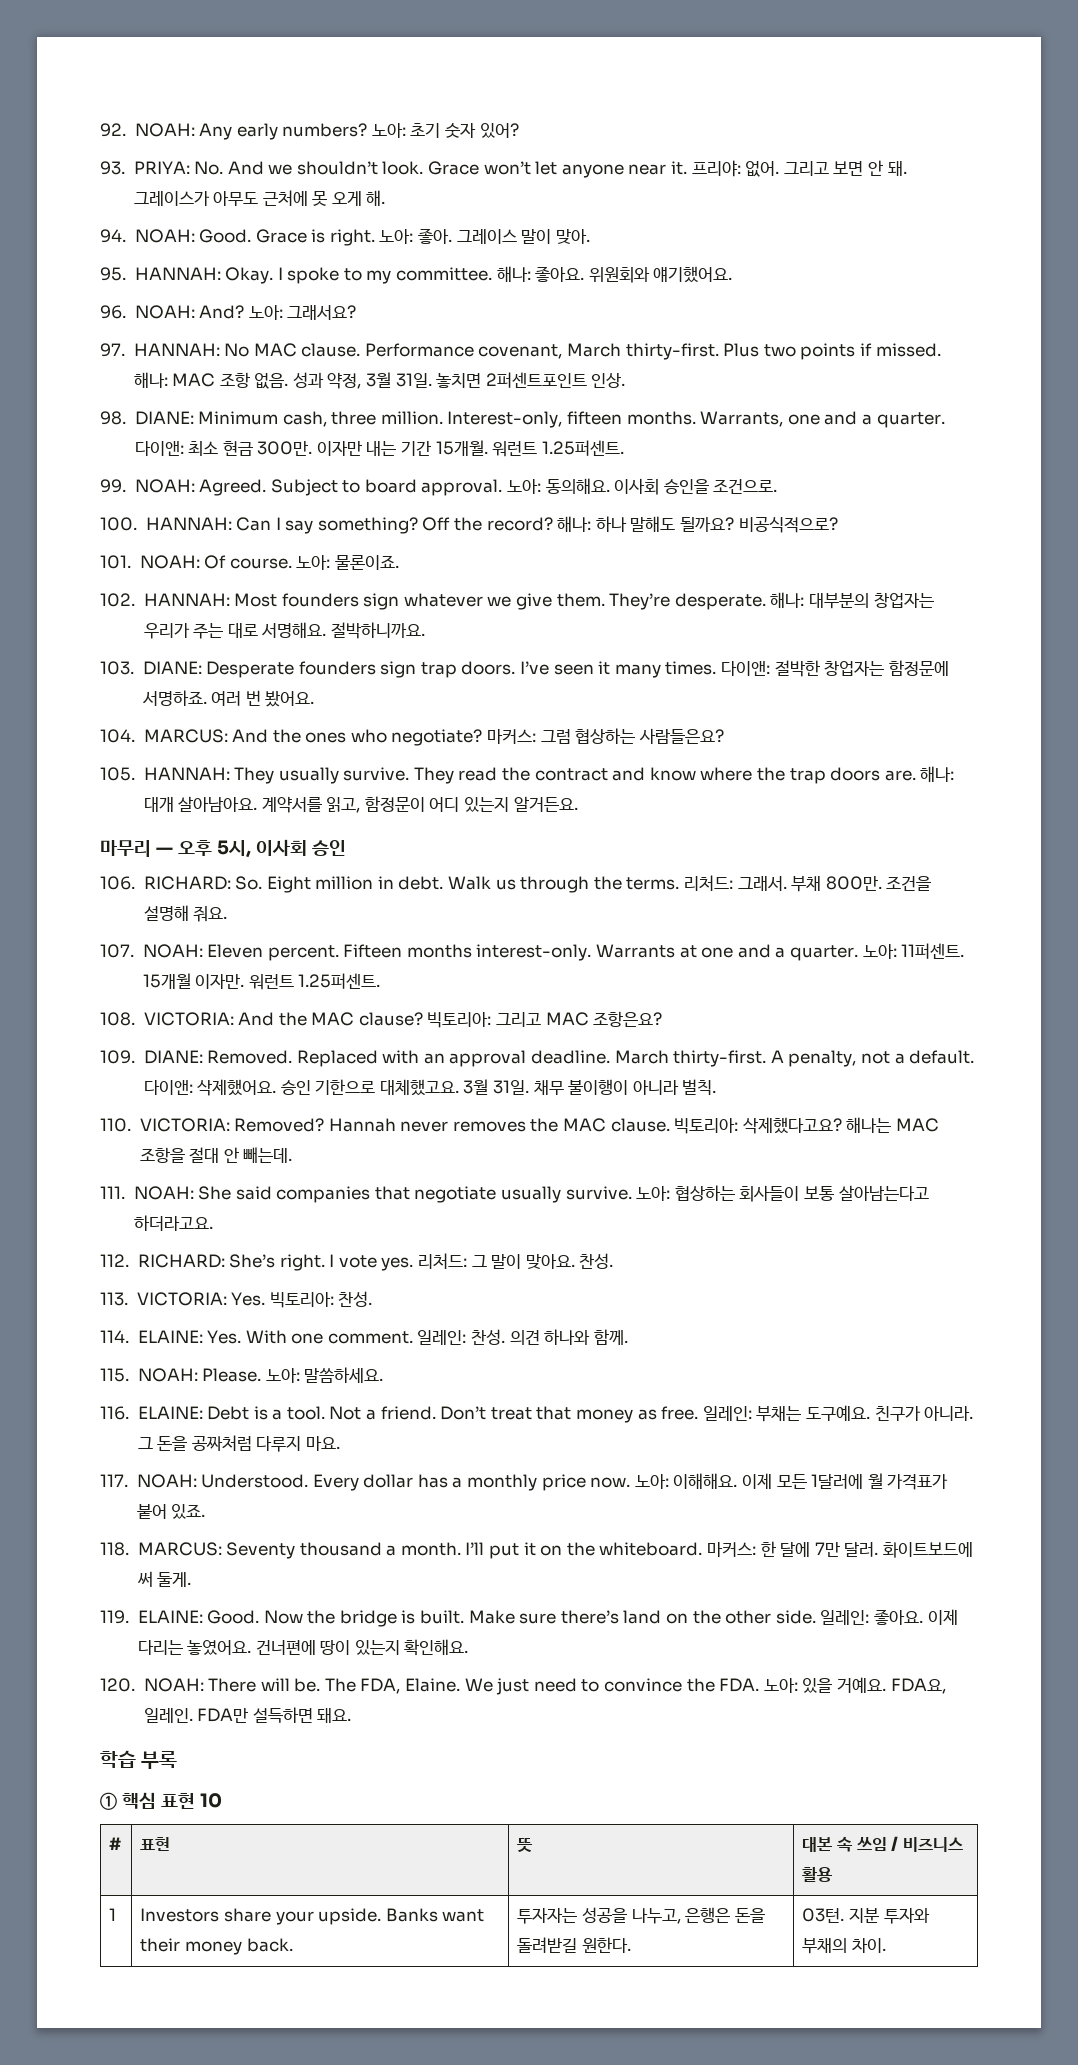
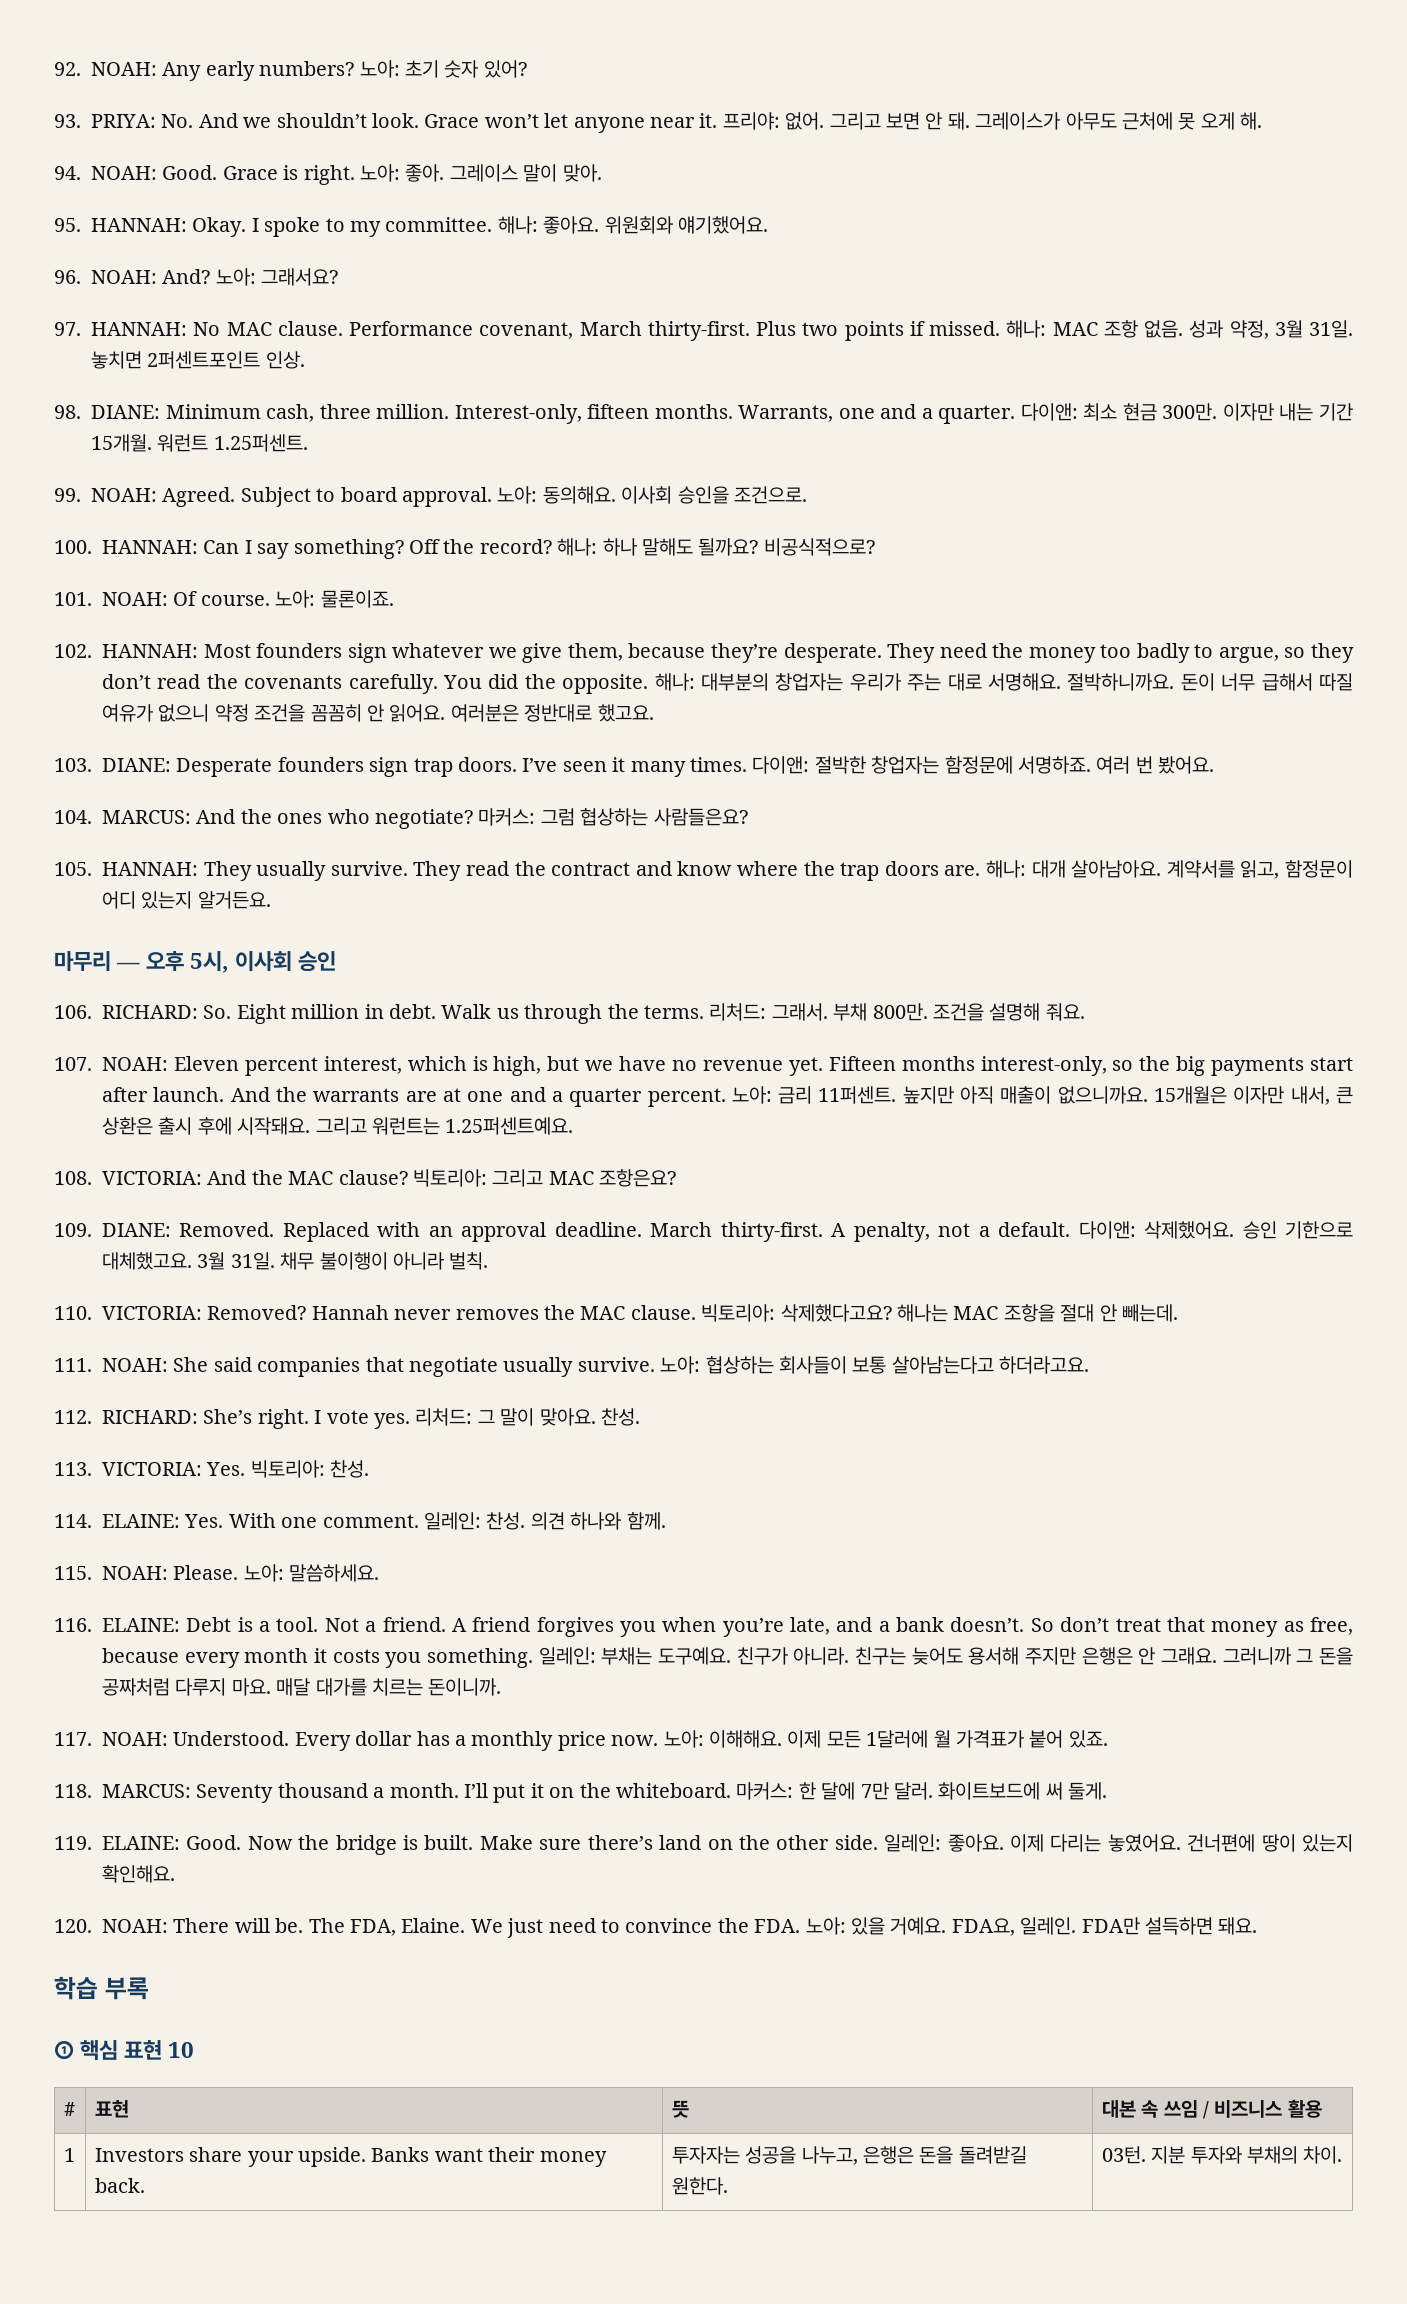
- 102. HANNAH: Most founders sign whatever we give them. They’re desperate.
+ 102. HANNAH: Most founders sign whatever we give them, because they’re desperate. They need the money too badly to argue, so they don’t read the covenants carefully. You did the opposite.
+ 돈이 너무 급해서 따질 여유가 없으니 약정 조건을 꼼꼼히 안 읽어요. 여러분은 정반대로 했고요.
- 107. NOAH: Eleven percent. Fifteen months interest-only. Warrants at one and a quarter. 노아: 11퍼센트. 15개월 이자만. 워런트 1.25퍼센트.
+ 107. NOAH: Eleven percent interest, which is high, but we have no revenue yet. Fifteen months interest-only, so the big payments start after launch. And the warrants are at one and a quarter percent. 노아: 금리 11퍼센트. 높지만 아직 매출이 없으니까요. 15개월은 이자만 내서, 큰 상환은 출시 후에 시작돼요. 그리고 워런트는 1.25퍼센트예요.
- Don’t treat that money as free.
+ A friend forgives you when you’re late, and a bank doesn’t. So don’t treat that money as free, because every month it costs you something.
- 그 돈을 공짜처럼 다루지 마요.
+ 친구는 늦어도 용서해 주지만 은행은 안 그래요. 그러니까 그 돈을 공짜처럼 다루지 마요. 매달 대가를 치르는 돈이니까.

